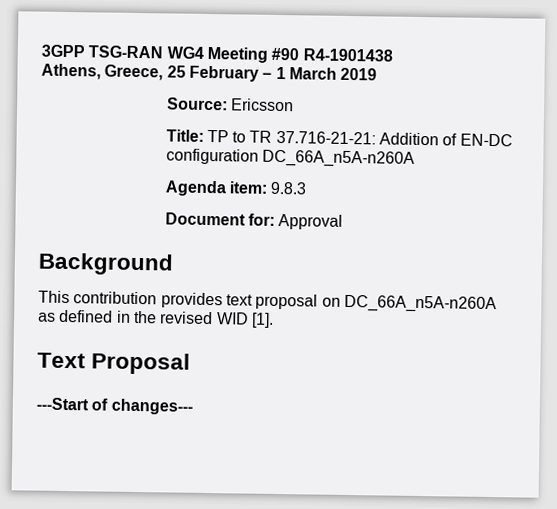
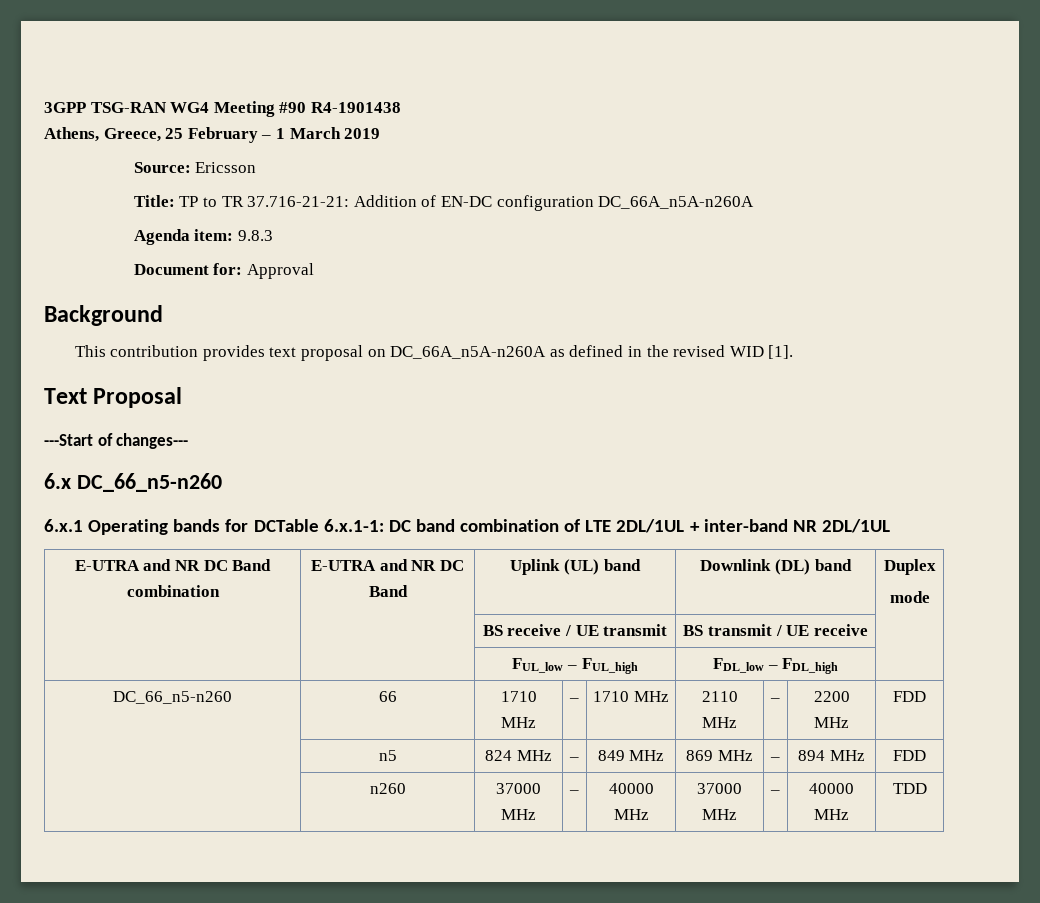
+ 6.x DC_66_n5-n260
+ 6.x.1 Operating bands for DCTable 6.x.1-1: DC band combination of LTE 2DL/1UL + inter-band NR 2DL/1UL
+ E-UTRA and NR DC Band combination | E-UTRA and NR DC Band | Uplink (UL) band | Downlink (DL) band | Duplex
+ mode
+ | | BS receive / UE transmit | BS transmit / UE receive |
+ | | FUL_low – FUL_high | FDL_low – FDL_high |
+ DC_66_n5-n260 | 66 | 1710 MHz | – | 1710 MHz | 2110 MHz | – | 2200 MHz | FDD
+ | n5 | 824 MHz | – | 849 MHz | 869 MHz | – | 894 MHz | FDD
+ | n260 | 37000 MHz | – | 40000 MHz | 37000 MHz | – | 40000 MHz | TDD

